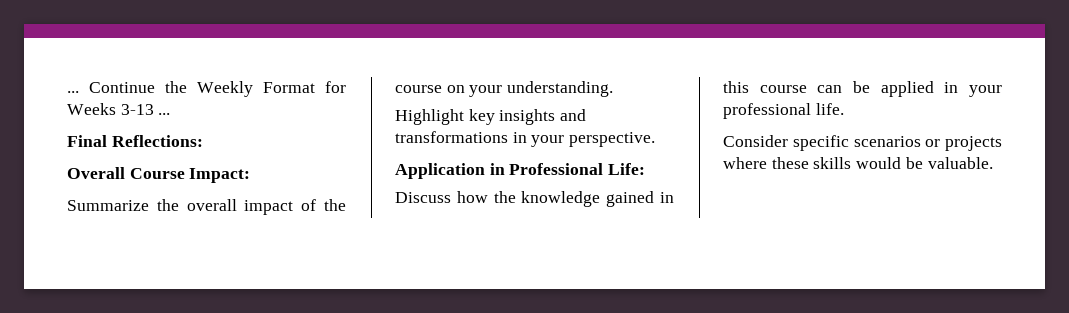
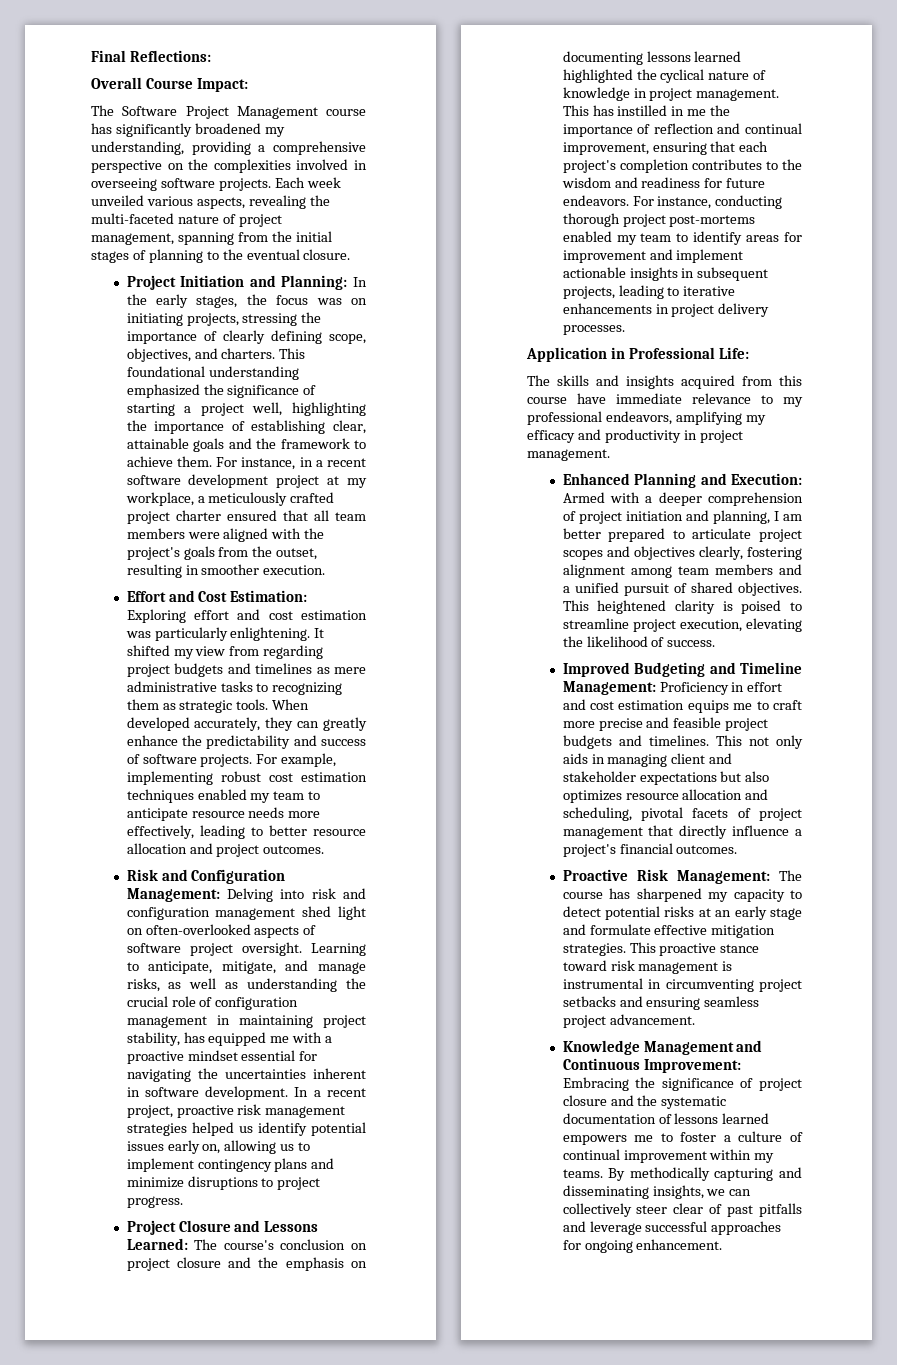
- ... Continue the Weekly Format for Weeks 3-13 ...
- Summarize the overall impact of the course on your understanding.
- Highlight key insights and transformations in your perspective.
+ The Software Project Management course has significantly broadened my understanding, providing a comprehensive perspective on the complexities involved in overseeing software projects. Each week unveiled various aspects, revealing the multi-faceted nature of project management, spanning from the initial stages of planning to the eventual closure.
+ Project Initiation and Planning: In the early stages, the focus was on initiating projects, stressing the importance of clearly defining scope, objectives, and charters. This foundational understanding emphasized the significance of starting a project well, highlighting the importance of establishing clear, attainable goals and the framework to achieve them. For instance, in a recent software development project at my workplace, a meticulously crafted project charter ensured that all team members were aligned with the project's goals from the outset, resulting in smoother execution.
+ Effort and Cost Estimation: Exploring effort and cost estimation was particularly enlightening. It shifted my view from regarding project budgets and timelines as mere administrative tasks to recognizing them as strategic tools. When developed accurately, they can greatly enhance the predictability and success of software projects. For example, implementing robust cost estimation techniques enabled my team to anticipate resource needs more effectively, leading to better resource allocation and project outcomes.
+ Risk and Configuration Management: Delving into risk and configuration management shed light on often-overlooked aspects of software project oversight. Learning to anticipate, mitigate, and manage risks, as well as understanding the crucial role of configuration management in maintaining project stability, has equipped me with a proactive mindset essential for navigating the uncertainties inherent in software development. In a recent project, proactive risk management strategies helped us identify potential issues early on, allowing us to implement contingency plans and minimize disruptions to project progress.
+ Project Closure and Lessons Learned: The course's conclusion on project closure and the emphasis on documenting lessons learned highlighted the cyclical nature of knowledge in project management. This has instilled in me the importance of reflection and continual improvement, ensuring that each project's completion contributes to the wisdom and readiness for future endeavors. For instance, conducting thorough project post-mortems enabled my team to identify areas for improvement and implement actionable insights in subsequent projects, leading to iterative enhancements in project delivery processes.
  Application in Professional Life:
- Discuss how the knowledge gained in this course can be applied in your professional life.
- Consider specific scenarios or projects where these skills would be valuable.
+ The skills and insights acquired from this course have immediate relevance to my professional endeavors, amplifying my efficacy and productivity in project management.
+ Enhanced Planning and Execution: Armed with a deeper comprehension of project initiation and planning, I am better prepared to articulate project scopes and objectives clearly, fostering alignment among team members and a unified pursuit of shared objectives. This heightened clarity is poised to streamline project execution, elevating the likelihood of success.
+ Improved Budgeting and Timeline Management: Proficiency in effort and cost estimation equips me to craft more precise and feasible project budgets and timelines. This not only aids in managing client and stakeholder expectations but also optimizes resource allocation and scheduling, pivotal facets of project management that directly influence a project's financial outcomes.
+ Proactive Risk Management: The course has sharpened my capacity to detect potential risks at an early stage and formulate effective mitigation strategies. This proactive stance toward risk management is instrumental in circumventing project setbacks and ensuring seamless project advancement.
+ Knowledge Management and Continuous Improvement: Embracing the significance of project closure and the systematic documentation of lessons learned empowers me to foster a culture of continual improvement within my teams. By methodically capturing and disseminating insights, we can collectively steer clear of past pitfalls and leverage successful approaches for ongoing enhancement.

